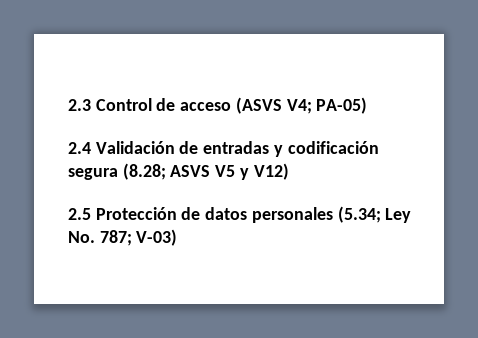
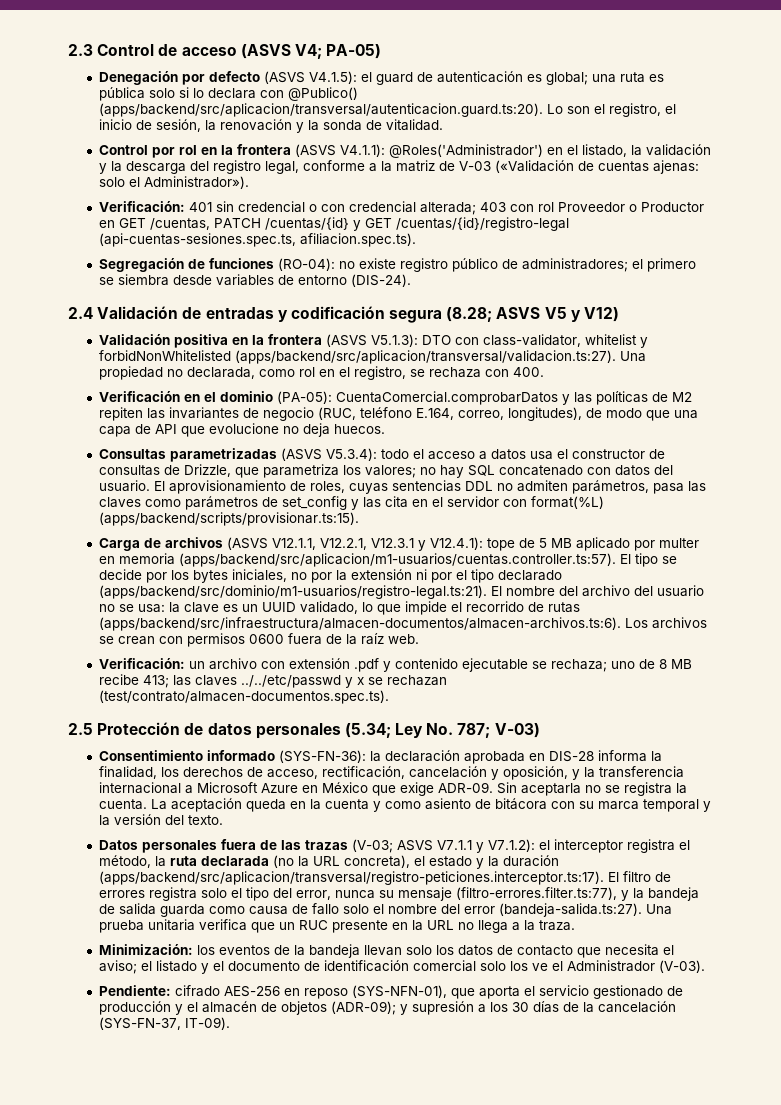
+ Denegación por defecto (ASVS V4.1.5): el guard de autenticación es global; una ruta es pública solo si lo declara con @Publico() (apps/backend/src/aplicacion/transversal/autenticacion.guard.ts:20). Lo son el registro, el inicio de sesión, la renovación y la sonda de vitalidad.
+ Control por rol en la frontera (ASVS V4.1.1): @Roles('Administrador') en el listado, la validación y la descarga del registro legal, conforme a la matriz de V-03 («Validación de cuentas ajenas: solo el Administrador»).
+ Verificación: 401 sin credencial o con credencial alterada; 403 con rol Proveedor o Productor en GET /cuentas, PATCH /cuentas/{id} y GET /cuentas/{id}/registro-legal (api-cuentas-sesiones.spec.ts, afiliacion.spec.ts).
+ Segregación de funciones (RO-04): no existe registro público de administradores; el primero se siembra desde variables de entorno (DIS-24).
+ Validación positiva en la frontera (ASVS V5.1.3): DTO con class-validator, whitelist y forbidNonWhitelisted (apps/backend/src/aplicacion/transversal/validacion.ts:27). Una propiedad no declarada, como rol en el registro, se rechaza con 400.
+ Verificación en el dominio (PA-05): CuentaComercial.comprobarDatos y las políticas de M2 repiten las invariantes de negocio (RUC, teléfono E.164, correo, longitudes), de modo que una capa de API que evolucione no deja huecos.
+ Consultas parametrizadas (ASVS V5.3.4): todo el acceso a datos usa el constructor de consultas de Drizzle, que parametriza los valores; no hay SQL concatenado con datos del usuario. El aprovisionamiento de roles, cuyas sentencias DDL no admiten parámetros, pasa las claves como parámetros de set_config y las cita en el servidor con format(%L) (apps/backend/scripts/provisionar.ts:15).
+ Carga de archivos (ASVS V12.1.1, V12.2.1, V12.3.1 y V12.4.1): tope de 5 MB aplicado por multer en memoria (apps/backend/src/aplicacion/m1-usuarios/cuentas.controller.ts:57). El tipo se decide por los bytes iniciales, no por la extensión ni por el tipo declarado (apps/backend/src/dominio/m1-usuarios/registro-legal.ts:21). El nombre del archivo del usuario no se usa: la clave es un UUID validado, lo que impide el recorrido de rutas (apps/backend/src/infraestructura/almacen-documentos/almacen-archivos.ts:6). Los archivos se crean con permisos 0600 fuera de la raíz web.
+ Verificación: un archivo con extensión .pdf y contenido ejecutable se rechaza; uno de 8 MB recibe 413; las claves ../../etc/passwd y x se rechazan (test/contrato/almacen-documentos.spec.ts).
+ Consentimiento informado (SYS-FN-36): la declaración aprobada en DIS-28 informa la finalidad, los derechos de acceso, rectificación, cancelación y oposición, y la transferencia internacional a Microsoft Azure en México que exige ADR-09. Sin aceptarla no se registra la cuenta. La aceptación queda en la cuenta y como asiento de bitácora con su marca temporal y la versión del texto.
+ Datos personales fuera de las trazas (V-03; ASVS V7.1.1 y V7.1.2): el interceptor registra el método, la ruta declarada (no la URL concreta), el estado y la duración (apps/backend/src/aplicacion/transversal/registro-peticiones.interceptor.ts:17). El filtro de errores registra solo el tipo del error, nunca su mensaje (filtro-errores.filter.ts:77), y la bandeja de salida guarda como causa de fallo solo el nombre del error (bandeja-salida.ts:27). Una prueba unitaria verifica que un RUC presente en la URL no llega a la traza.
+ Minimización: los eventos de la bandeja llevan solo los datos de contacto que necesita el aviso; el listado y el documento de identificación comercial solo los ve el Administrador (V-03).
+ Pendiente: cifrado AES-256 en reposo (SYS-NFN-01), que aporta el servicio gestionado de producción y el almacén de objetos (ADR-09); y supresión a los 30 días de la cancelación (SYS-FN-37, IT-09).

